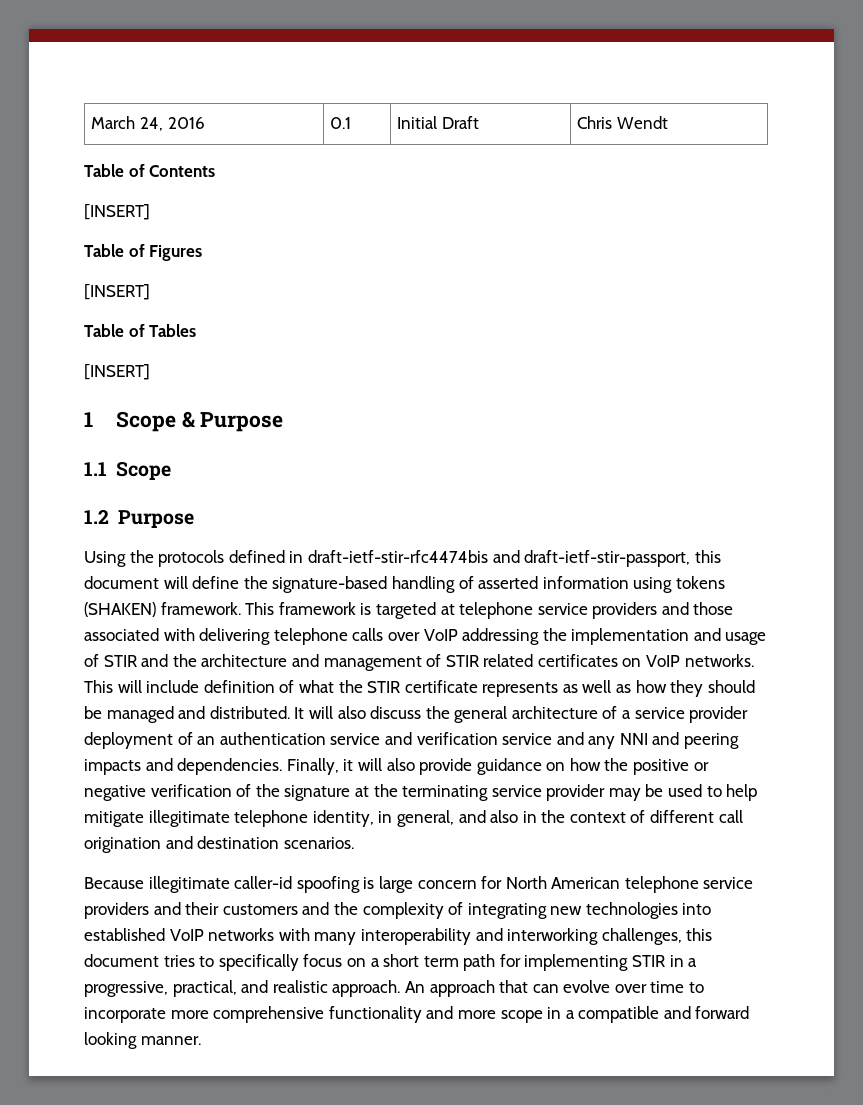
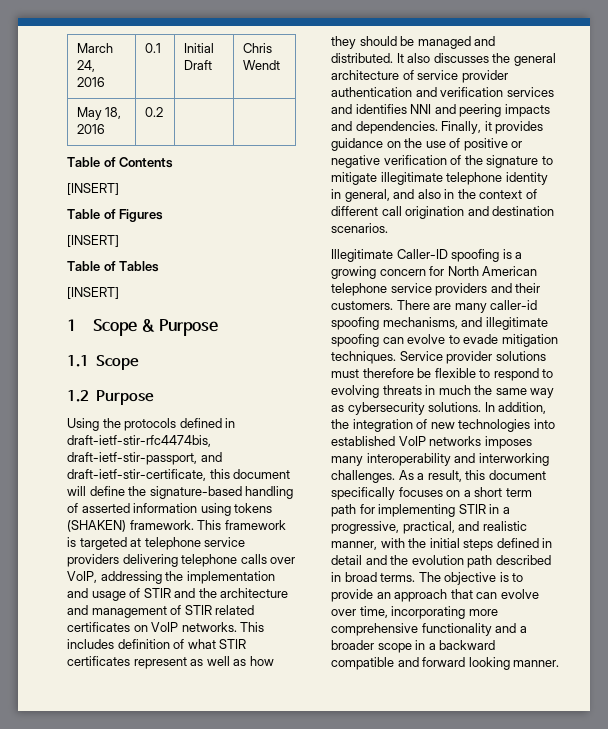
+ May 18, 2016 | 0.2 | |
- Using the protocols defined in draft-ietf-stir-rfc4474bis and draft-ietf-stir-passport, this document will define the signature-based handling of asserted information using tokens (SHAKEN) framework.
+ Using the protocols defined in draft-ietf-stir-rfc4474bis, draft-ietf-stir-passport, and draft-ietf-stir-certificate, this document will define the signature-based handling of asserted information using tokens (SHAKEN) framework.
- This framework is targeted at telephone service providers and those associated with delivering telephone calls over VoIP addressing the implementation and usage of STIR and the architecture and management of STIR related certificates on VoIP networks.
+ This framework is targeted at telephone service providers delivering telephone calls over VoIP, addressing the implementation and usage of STIR and the architecture and management of STIR related certificates on VoIP networks.
- This will include definition of what the STIR certificate represents as well as how they should be managed and distributed.
+ This includes definition of what STIR certificates represent as well as how they should be managed and distributed.
- It will also discuss the general architecture of a service provider deployment of an authentication service and verification service and any NNI and peering impacts and dependencies.
+ It also discusses the general architecture of service provider authentication and verification services and identifies NNI and peering impacts and dependencies.
- Finally, it will also provide guidance on how the positive or negative verification of the signature at the terminating service provider may be used to help mitigate illegitimate telephone identity, in general, and also in the context of different call origination and destination scenarios.
+ Finally, it provides guidance on the use of positive or negative verification of the signature to mitigate illegitimate telephone identity in general, and also in the context of different call origination and destination scenarios.
- Because illegitimate caller-id spoofing is large concern for North American telephone service providers and their customers and the complexity of integrating new technologies into established VoIP networks with many interoperability and interworking challenges, this document tries to specifically focus on a short term path for implementing STIR in a progressive, practical, and realistic approach. An approach that can evolve over time to incorporate more comprehensive functionality and more scope in a compatible and forward looking manner.
+ Illegitimate Caller-ID spoofing is a growing concern for North American telephone service providers and their customers. There are many caller-id spoofing mechanisms, and illegitimate spoofing can evolve to evade mitigation techniques. Service provider solutions must therefore be flexible to respond to evolving threats in much the same way as cybersecurity solutions. In addition, the integration of new technologies into established VoIP networks imposes many interoperability and interworking challenges. As a result, this document specifically focuses on a short term path for implementing STIR in a progressive, practical, and realistic manner, with the initial steps defined in detail and the evolution path described in broad terms. The objective is to provide an approach that can evolve over time, incorporating more comprehensive functionality and a broader scope in a backward compatible and forward looking manner.

